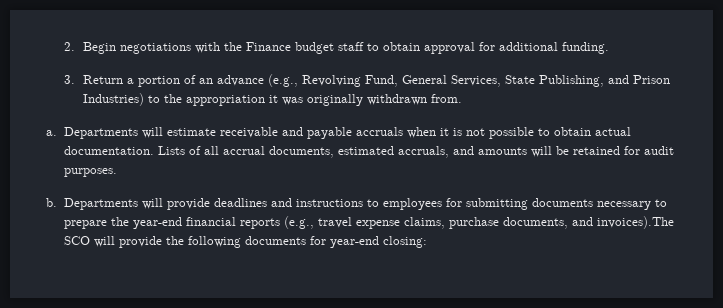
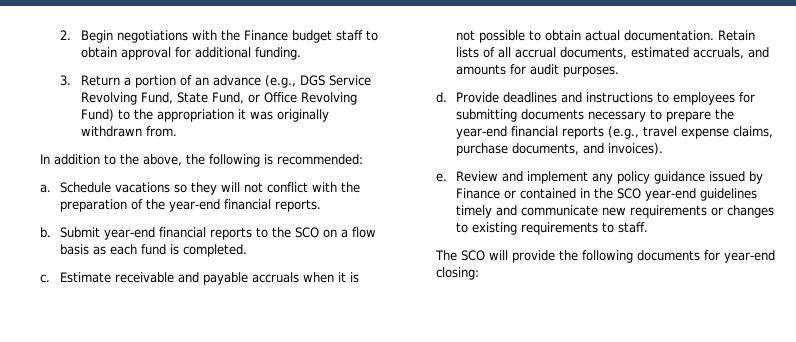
- 3. Return a portion of an advance (e.g., Revolving Fund, General Services, State Publishing, and Prison Industries) to the appropriation it was originally withdrawn from.
+ 3. Return a portion of an advance (e.g., DGS Service Revolving Fund, State Fund, or Office Revolving Fund) to the appropriation it was originally withdrawn from.
- a. Departments will estimate receivable and payable accruals when it is not possible to obtain actual documentation.
+ In addition to the above, the following is recommended:
+ a. Schedule vacations so they will not conflict with the preparation of the year-end financial reports.
+ b. Submit year-end financial reports to the SCO on a flow basis as each fund is completed.
+ c. Estimate receivable and payable accruals when it is not possible to obtain actual documentation.
- Lists of all accrual documents, estimated accruals, and amounts will be retained for audit purposes.
+ Retain lists of all accrual documents, estimated accruals, and amounts for audit purposes.
- b. Departments will provide deadlines and instructions to employees for submitting documents necessary to prepare the year-end financial reports (e.g., travel expense claims, purchase documents, and invoices).The SCO will provide the following documents for year-end closing:
+ d. Provide deadlines and instructions to employees for submitting documents necessary to prepare the year-end financial reports (e.g., travel expense claims, purchase documents, and invoices).
+ e. Review and implement any policy guidance issued by Finance or contained in the SCO year-end guidelines timely and communicate new requirements or changes to existing requirements to staff.
+ The SCO will provide the following documents for year-end closing:

